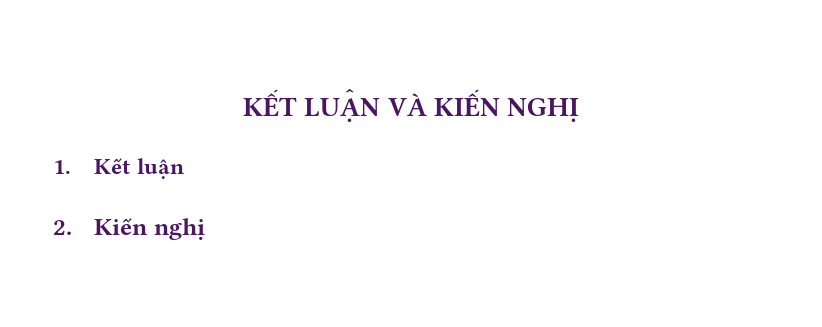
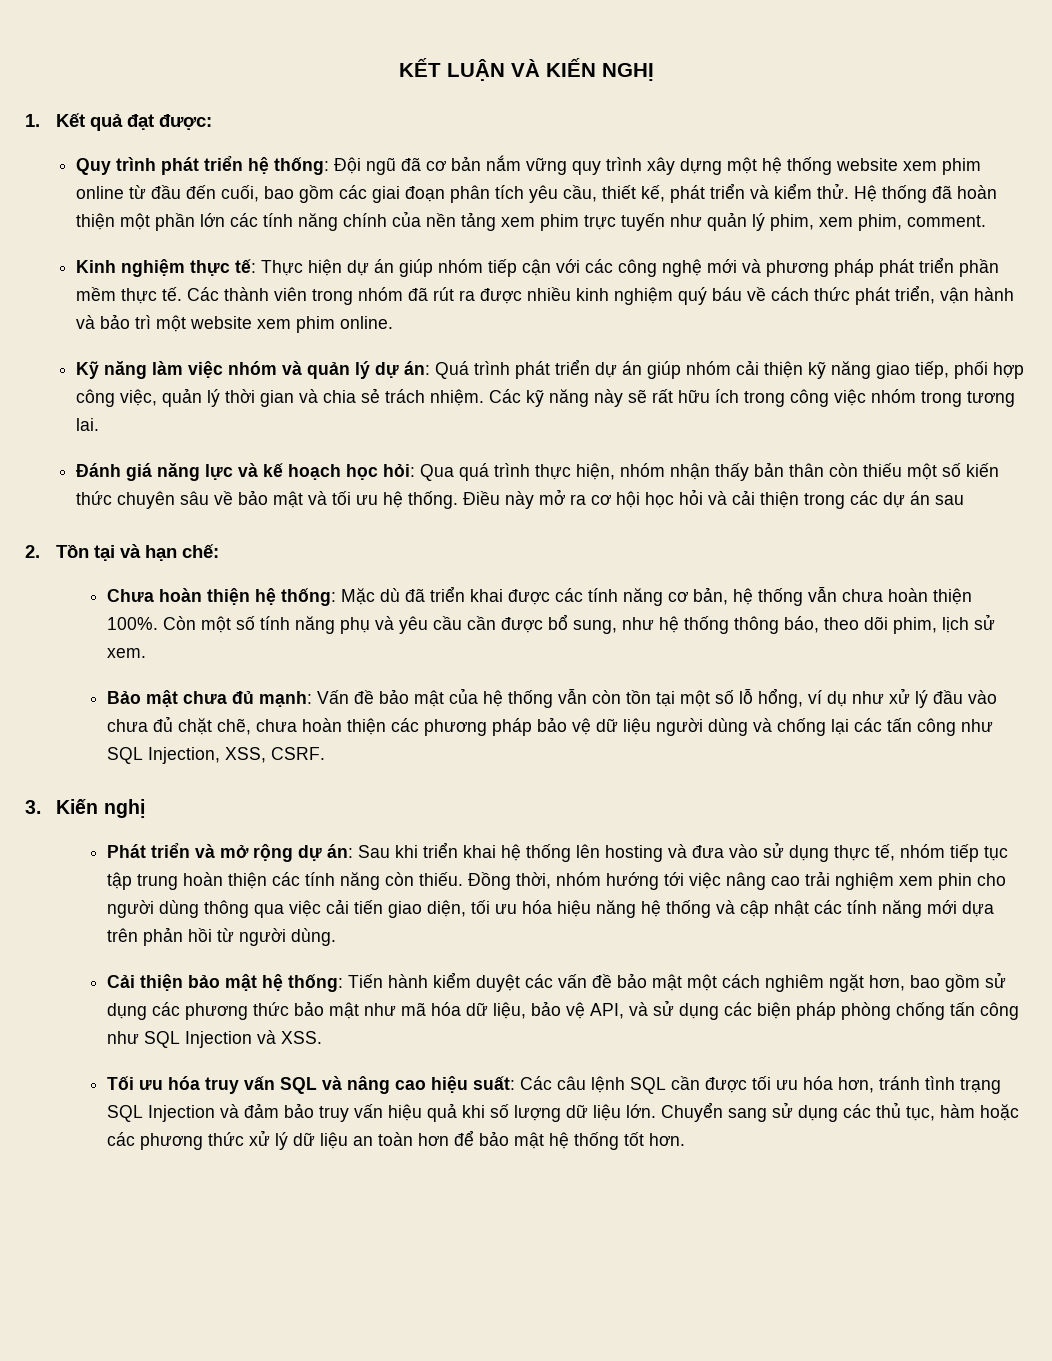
- 1. Kết luận
- 2. Kiến nghị
+ 1. Kết quả đạt được:
+ Quy trình phát triển hệ thống: Đội ngũ đã cơ bản nắm vững quy trình xây dựng một hệ thống website xem phim online từ đầu đến cuối, bao gồm các giai đoạn phân tích yêu cầu, thiết kế, phát triển và kiểm thử. Hệ thống đã hoàn thiện một phần lớn các tính năng chính của nền tảng xem phim trực tuyến như quản lý phim, xem phim, comment.
+ Kinh nghiệm thực tế: Thực hiện dự án giúp nhóm tiếp cận với các công nghệ mới và phương pháp phát triển phần mềm thực tế. Các thành viên trong nhóm đã rút ra được nhiều kinh nghiệm quý báu về cách thức phát triển, vận hành và bảo trì một website xem phim online.
+ Kỹ năng làm việc nhóm và quản lý dự án: Quá trình phát triển dự án giúp nhóm cải thiện kỹ năng giao tiếp, phối hợp công việc, quản lý thời gian và chia sẻ trách nhiệm. Các kỹ năng này sẽ rất hữu ích trong công việc nhóm trong tương lai.
+ Đánh giá năng lực và kế hoạch học hỏi: Qua quá trình thực hiện, nhóm nhận thấy bản thân còn thiếu một số kiến thức chuyên sâu về bảo mật và tối ưu hệ thống. Điều này mở ra cơ hội học hỏi và cải thiện trong các dự án sau
+ 2. Tồn tại và hạn chế:
+ Chưa hoàn thiện hệ thống: Mặc dù đã triển khai được các tính năng cơ bản, hệ thống vẫn chưa hoàn thiện 100%. Còn một số tính năng phụ và yêu cầu cần được bổ sung, như hệ thống thông báo, theo dõi phim, lịch sử xem.
+ Bảo mật chưa đủ mạnh: Vấn đề bảo mật của hệ thống vẫn còn tồn tại một số lỗ hổng, ví dụ như xử lý đầu vào chưa đủ chặt chẽ, chưa hoàn thiện các phương pháp bảo vệ dữ liệu người dùng và chống lại các tấn công như SQL Injection, XSS, CSRF.
+ 3. Kiến nghị
+ Phát triển và mở rộng dự án: Sau khi triển khai hệ thống lên hosting và đưa vào sử dụng thực tế, nhóm tiếp tục tập trung hoàn thiện các tính năng còn thiếu. Đồng thời, nhóm hướng tới việc nâng cao trải nghiệm xem phin cho người dùng thông qua việc cải tiến giao diện, tối ưu hóa hiệu năng hệ thống và cập nhật các tính năng mới dựa trên phản hồi từ người dùng.
+ Cải thiện bảo mật hệ thống: Tiến hành kiểm duyệt các vấn đề bảo mật một cách nghiêm ngặt hơn, bao gồm sử dụng các phương thức bảo mật như mã hóa dữ liệu, bảo vệ API, và sử dụng các biện pháp phòng chống tấn công như SQL Injection và XSS.
+ Tối ưu hóa truy vấn SQL và nâng cao hiệu suất: Các câu lệnh SQL cần được tối ưu hóa hơn, tránh tình trạng SQL Injection và đảm bảo truy vấn hiệu quả khi số lượng dữ liệu lớn. Chuyển sang sử dụng các thủ tục, hàm hoặc các phương thức xử lý dữ liệu an toàn hơn để bảo mật hệ thống tốt hơn.

